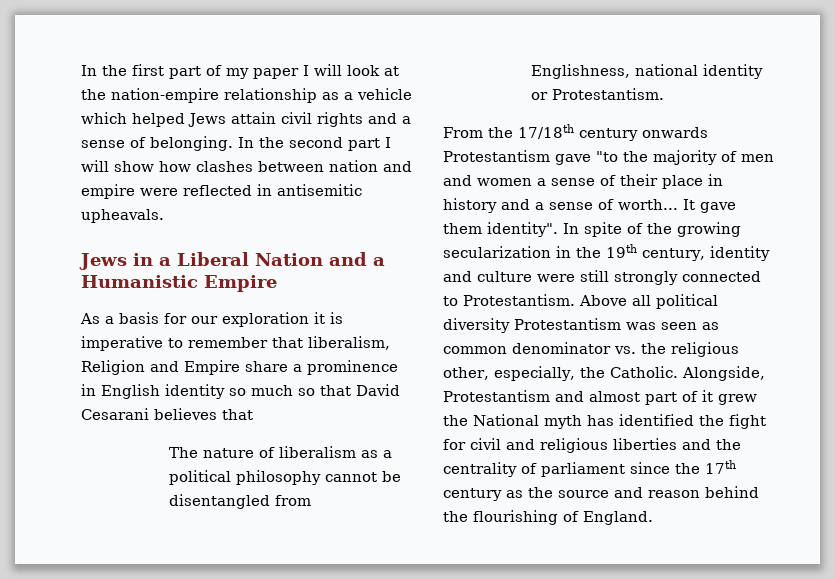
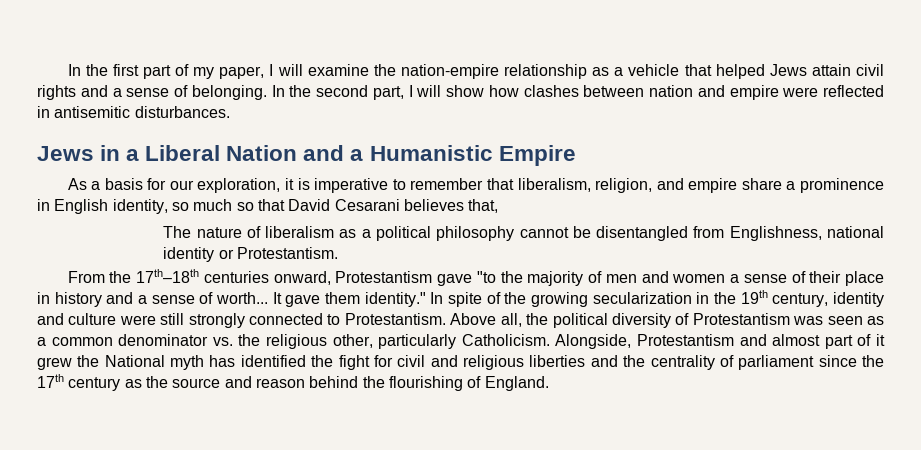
- In the first part of my paper I will look at the nation-empire relationship as a vehicle which helped Jews attain civil rights and a sense of belonging.
+ In the first part of my paper, I will examine the nation-empire relationship as a vehicle that helped Jews attain civil rights and a sense of belonging.
- In the second part I will show how clashes between nation and empire were reflected in antisemitic upheavals.
+ In the second part, I will show how clashes between nation and empire were reflected in antisemitic disturbances.
- As a basis for our exploration it is imperative to remember that liberalism, Religion and Empire share a prominence in English identity so much so that David Cesarani believes that
+ As a basis for our exploration, it is imperative to remember that liberalism, religion, and empire share a prominence in English identity, so much so that David Cesarani believes that,
- From the 17/18th century onwards Protestantism gave "to the majority of men and women a sense of their place in history and a sense of worth...
+ From the 17th–18th centuries onward, Protestantism gave "to the majority of men and women a sense of their place in history and a sense of worth...
- It gave them identity".
+ It gave them identity."
- Above all political diversity Protestantism was seen as common denominator vs. the religious other, especially, the Catholic.
+ Above all, the political diversity of Protestantism was seen as a common denominator vs. the religious other, particularly Catholicism.

